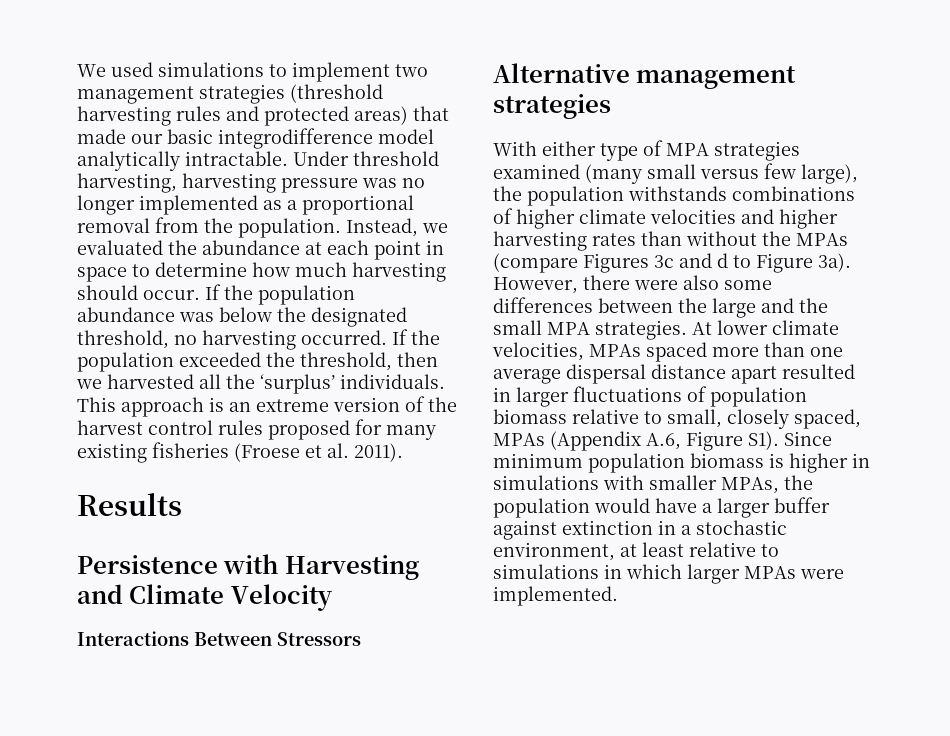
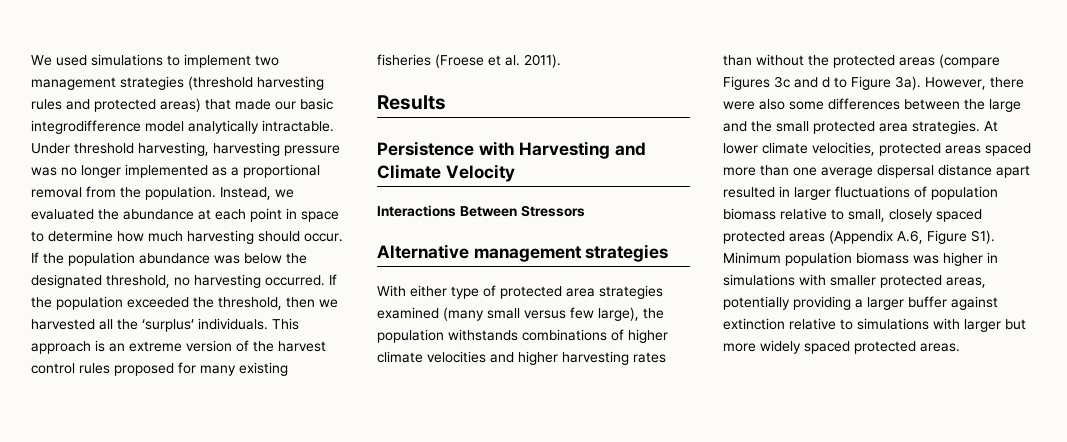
- With either type of MPA strategies examined (many small versus few large), the population withstands combinations of higher climate velocities and higher harvesting rates than without the MPAs (compare Figures 3c and d to Figure 3a).
+ With either type of protected area strategies examined (many small versus few large), the population withstands combinations of higher climate velocities and higher harvesting rates than without the protected areas (compare Figures 3c and d to Figure 3a).
- However, there were also some differences between the large and the small MPA strategies.
+ However, there were also some differences between the large and the small protected area strategies.
- At lower climate velocities, MPAs spaced more than one average dispersal distance apart resulted in larger fluctuations of population biomass relative to small, closely spaced, MPAs (Appendix A.6, Figure S1). Since minimum population biomass is higher in simulations with smaller MPAs, the population would have a larger buffer against extinction in a stochastic environment, at least relative to simulations in which larger MPAs were implemented.
+ At lower climate velocities, protected areas spaced more than one average dispersal distance apart resulted in larger fluctuations of population biomass relative to small, closely spaced protected areas (Appendix A.6, Figure S1). Minimum population biomass was higher in simulations with smaller protected areas, potentially providing a larger buffer against extinction relative to simulations with larger but more widely spaced protected areas.

